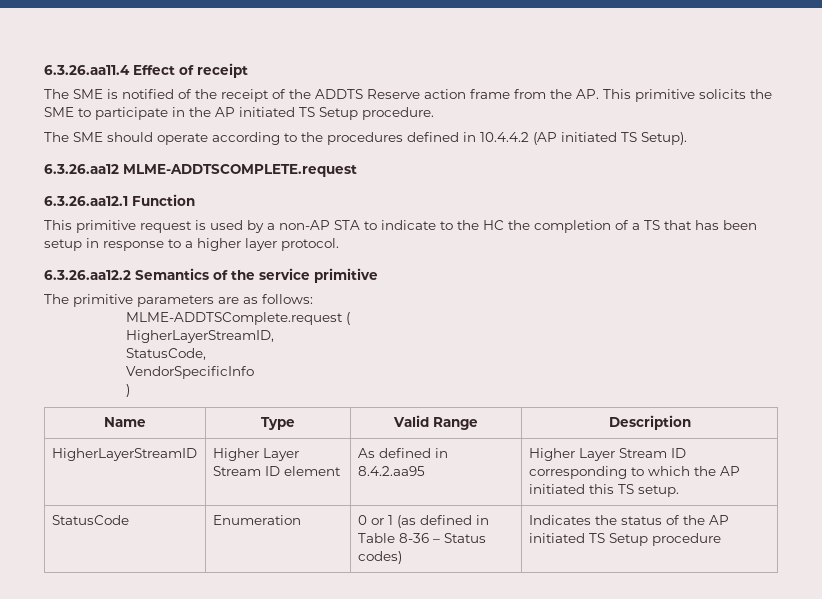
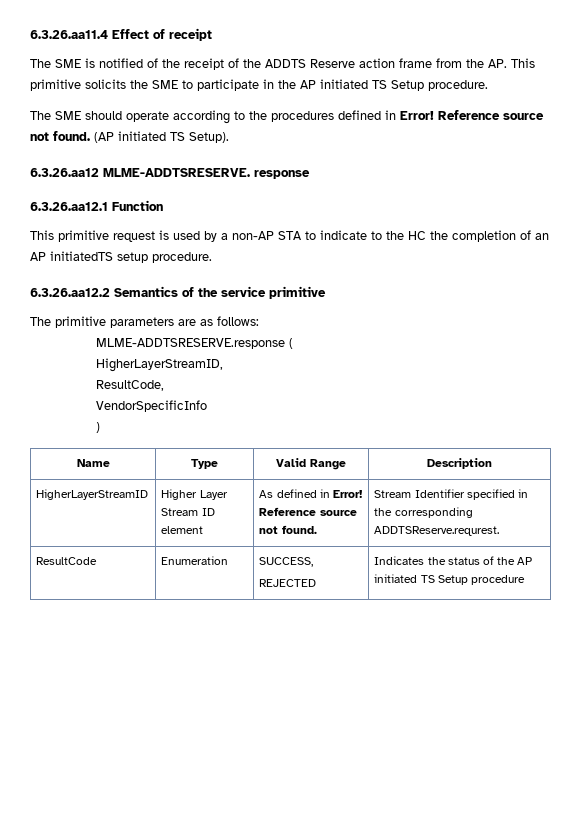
- The SME should operate according to the procedures defined in 10.4.4.2 (AP initiated TS Setup).
+ The SME should operate according to the procedures defined in Error! Reference source not found. (AP initiated TS Setup).
- 6.3.26.aa12 MLME-ADDTSCOMPLETE.request
+ 6.3.26.aa12 MLME-ADDTSRESERVE. response
- This primitive request is used by a non-AP STA to indicate to the HC the completion of a TS that has been setup in response to a higher layer protocol.
+ This primitive request is used by a non-AP STA to indicate to the HC the completion of an AP initiatedTS setup procedure.
- MLME-ADDTSComplete.request (
+ MLME-ADDTSRESERVE.response (
- StatusCode,
+ ResultCode,
- HigherLayerStreamID | Higher Layer Stream ID element | As defined in 8.4.2.aa95 | Higher Layer Stream ID corresponding to which the AP initiated this TS setup.
- StatusCode | Enumeration | 0 or 1 (as defined in Table 8-36 – Status codes) | Indicates the status of the AP initiated TS Setup procedure
+ HigherLayerStreamID | Higher Layer Stream ID element | As defined in Error! Reference source not found. | Stream Identifier specified in the corresponding ADDTSReserve.requrest.
+ ResultCode | Enumeration | SUCCESS,
+ REJECTED | Indicates the status of the AP initiated TS Setup procedure

